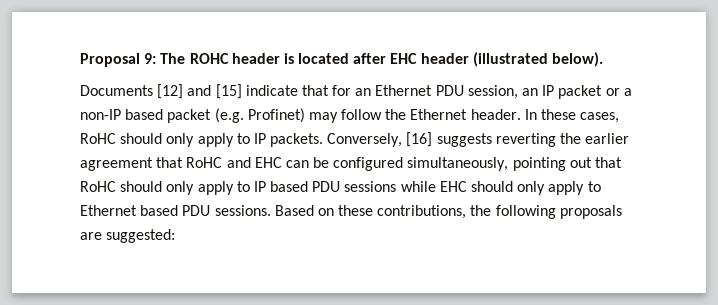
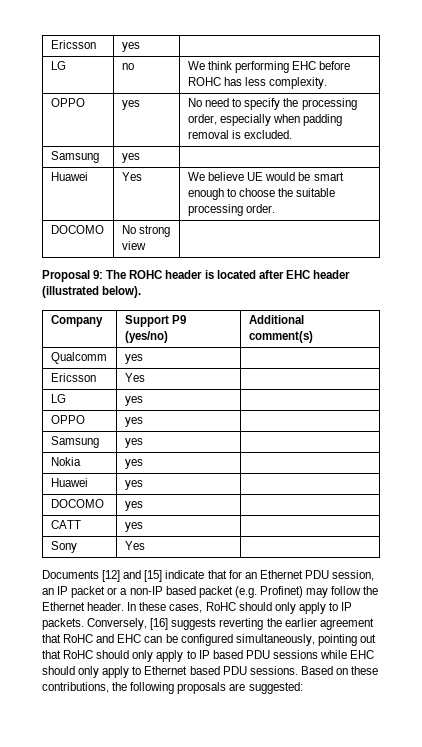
+ Ericsson | yes |
+ LG | no | We think performing EHC before ROHC has less complexity.
+ OPPO | yes | No need to specify the processing order, especially when padding removal is excluded.
+ Samsung | yes |
+ Huawei | Yes | We believe UE would be smart enough to choose the suitable processing order.
+ DOCOMO | No strong view |
+ Company | Support P9 (yes/no) | Additional comment(s)
+ Qualcomm | yes |
+ Ericsson | Yes |
+ LG | yes |
+ OPPO | yes |
+ Samsung | yes |
+ Nokia | yes |
+ Huawei | yes |
+ DOCOMO | yes |
+ CATT | yes |
+ Sony | Yes |

